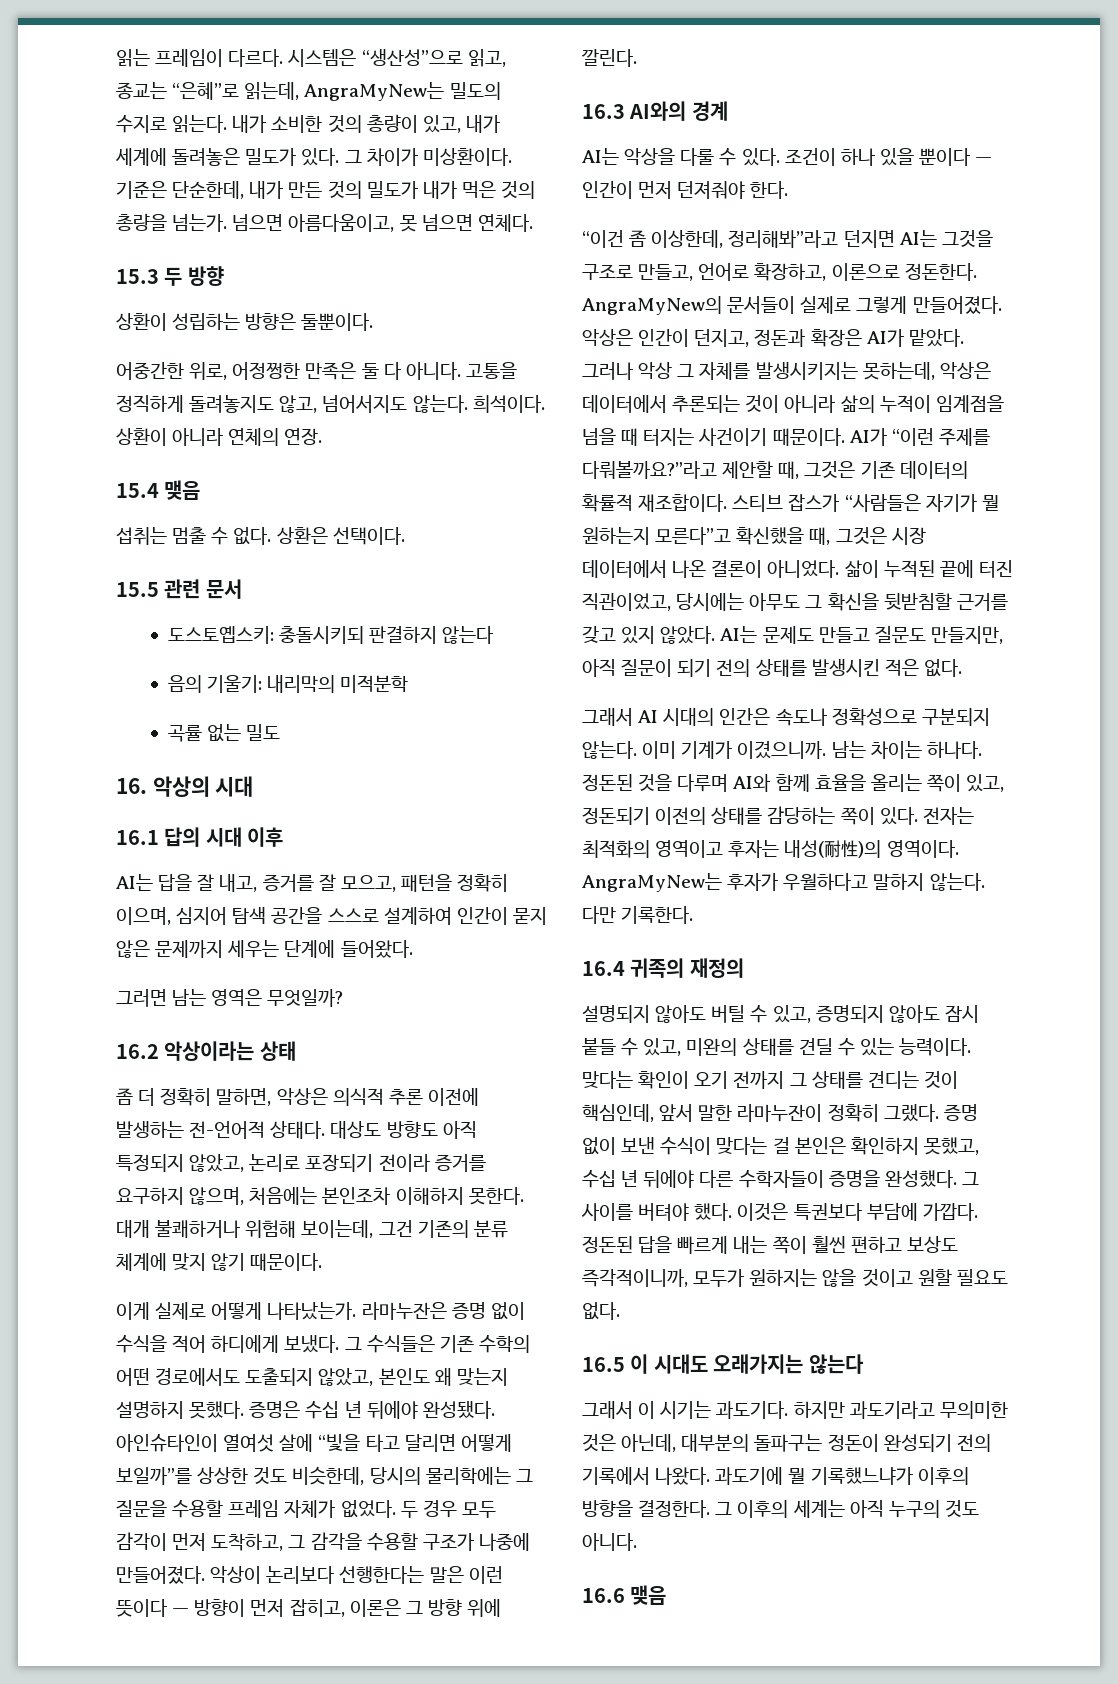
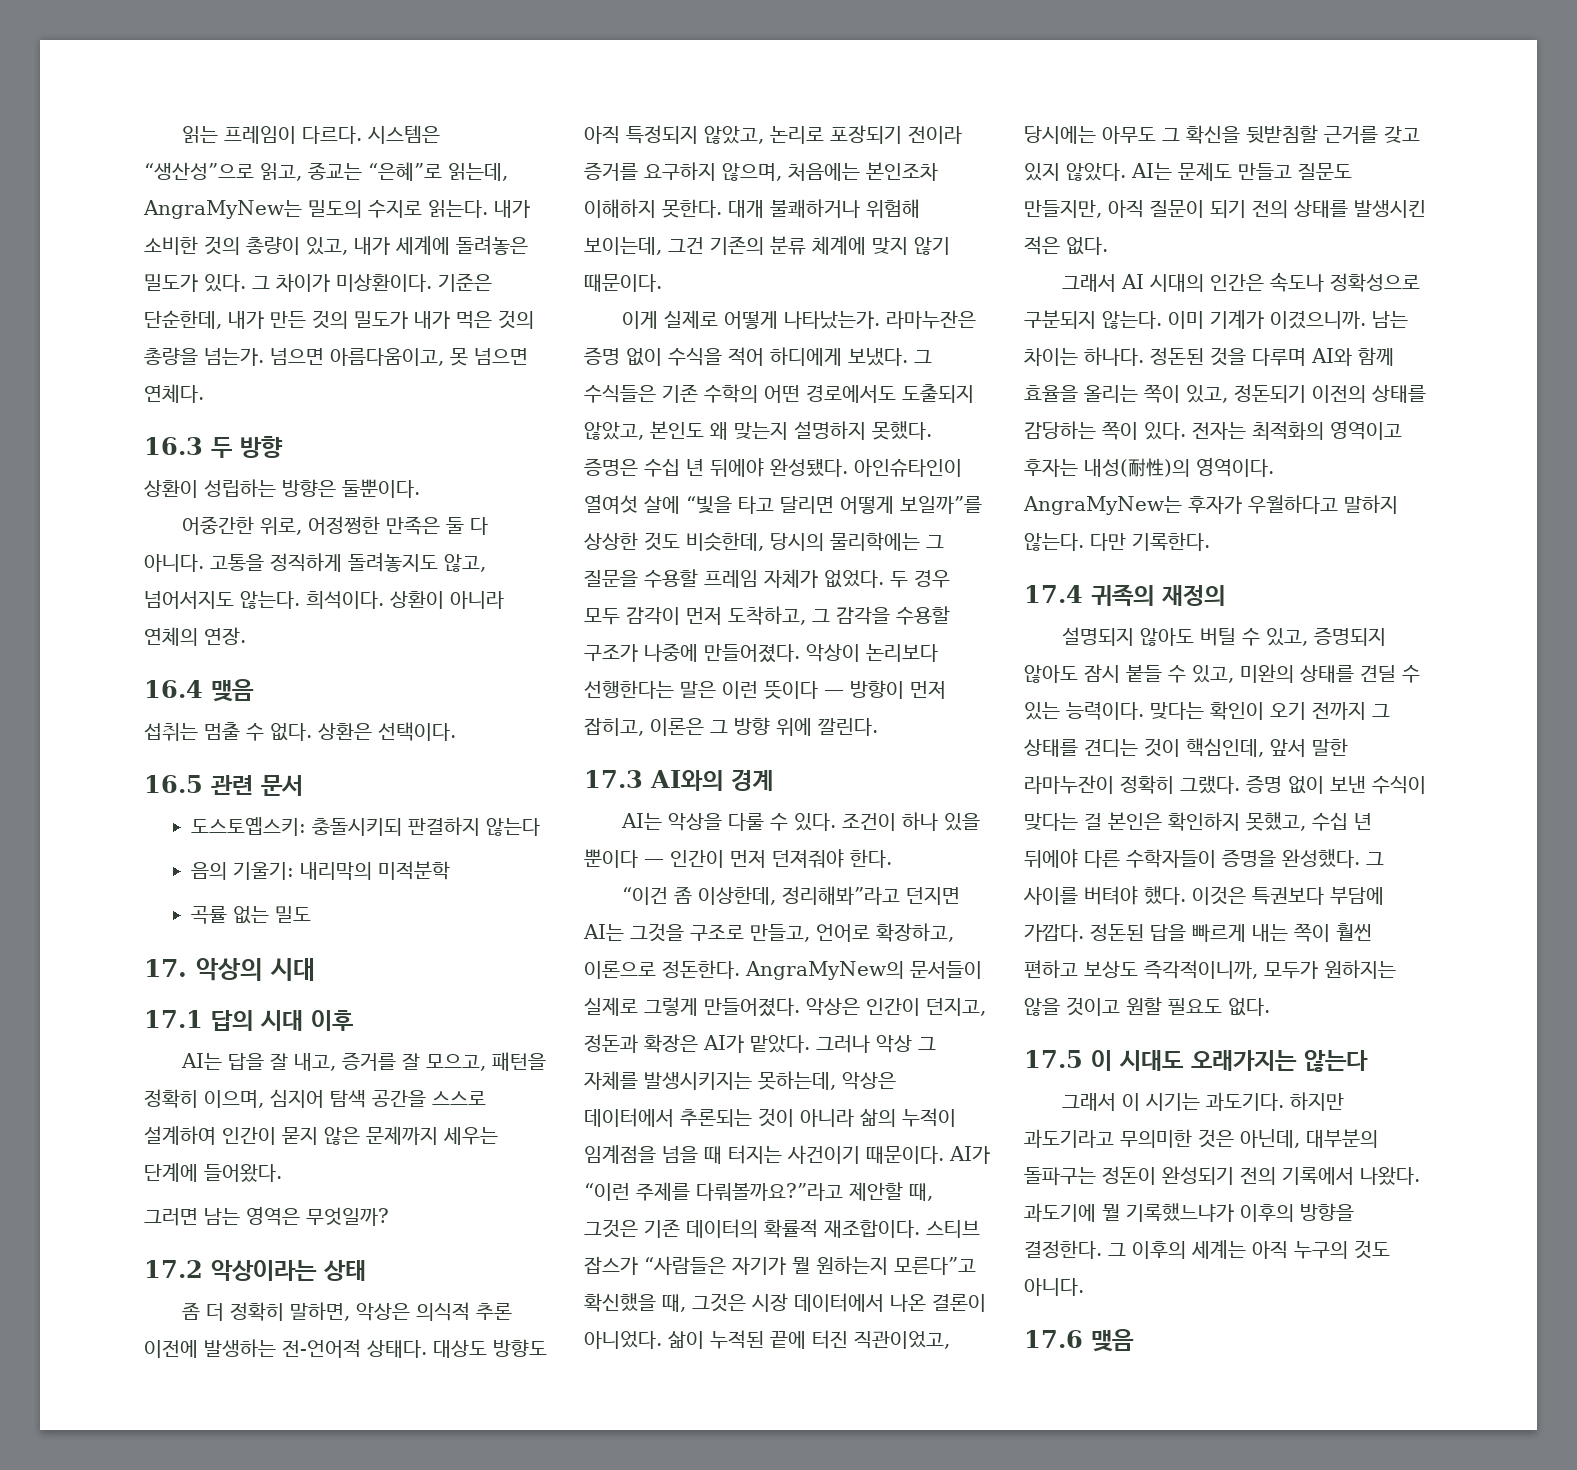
- 15.3 두 방향
+ 16.3 두 방향
- 15.4 맺음
+ 16.4 맺음
- 15.5 관련 문서
+ 16.5 관련 문서
- 16. 악상의 시대
+ 17. 악상의 시대
- 16.1 답의 시대 이후
+ 17.1 답의 시대 이후
- 16.2 악상이라는 상태
+ 17.2 악상이라는 상태
- 16.3 AI와의 경계
+ 17.3 AI와의 경계
- 16.4 귀족의 재정의
+ 17.4 귀족의 재정의
- 16.5 이 시대도 오래가지는 않는다
+ 17.5 이 시대도 오래가지는 않는다
- 16.6 맺음
+ 17.6 맺음

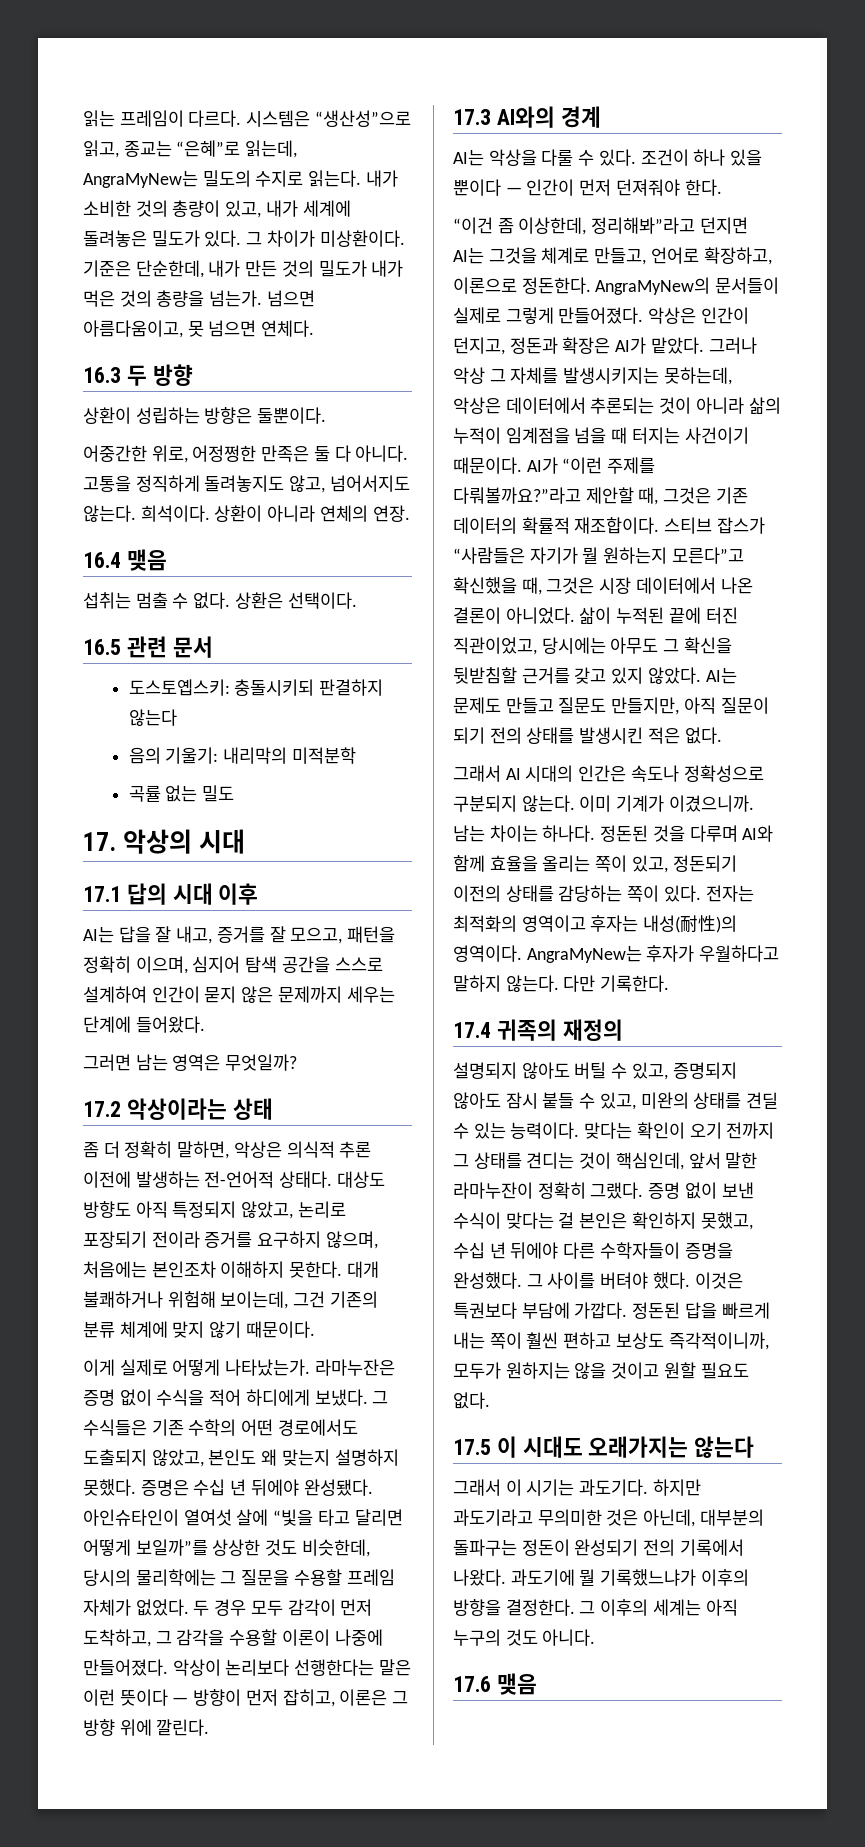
- 두 경우 모두 감각이 먼저 도착하고, 그 감각을 수용할 구조가 나중에 만들어졌다.
+ 두 경우 모두 감각이 먼저 도착하고, 그 감각을 수용할 이론이 나중에 만들어졌다.
- “이건 좀 이상한데, 정리해봐”라고 던지면 AI는 그것을 구조로 만들고, 언어로 확장하고, 이론으로 정돈한다.
+ “이건 좀 이상한데, 정리해봐”라고 던지면 AI는 그것을 체계로 만들고, 언어로 확장하고, 이론으로 정돈한다.

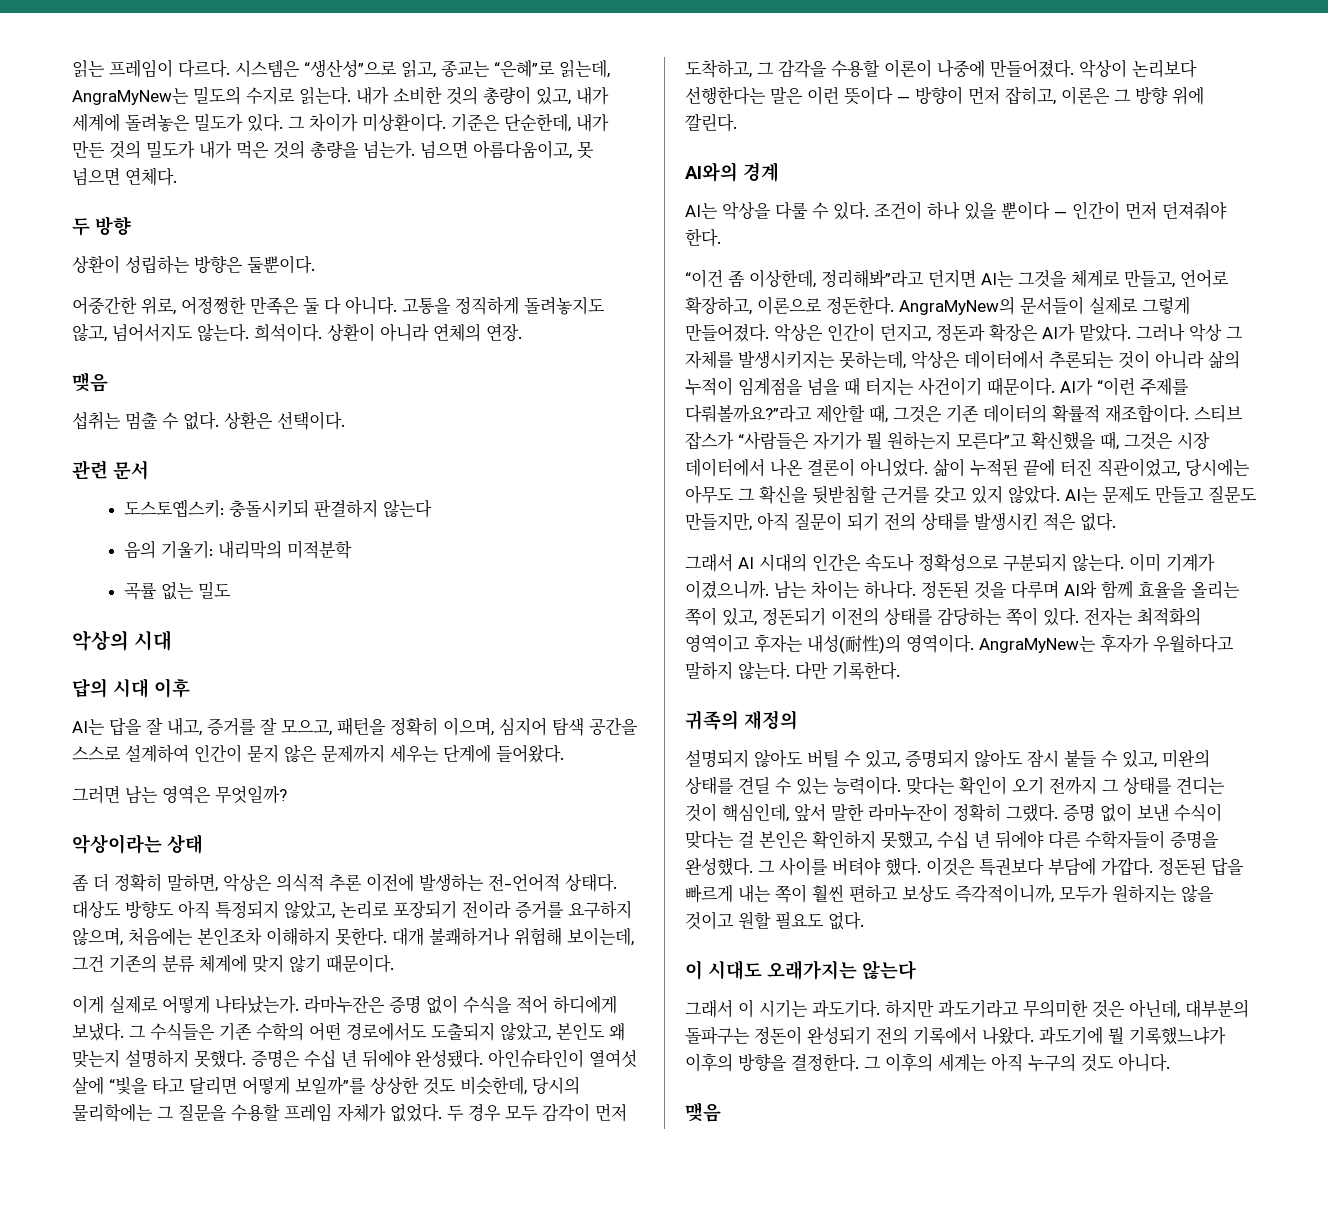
- 16.3 두 방향
+ 두 방향
  상환이 아니라 연체의 연장.
- 16.4 맺음
+ 맺음
- 16.5 관련 문서
+ 관련 문서
- 17. 악상의 시대
+ 악상의 시대
- 17.1 답의 시대 이후
+ 답의 시대 이후
- 17.2 악상이라는 상태
+ 악상이라는 상태
- 17.3 AI와의 경계
+ AI와의 경계
- 17.4 귀족의 재정의
+ 귀족의 재정의
- 17.5 이 시대도 오래가지는 않는다
+ 이 시대도 오래가지는 않는다
  그 이후의 세계는 아직 누구의 것도 아니다.
- 17.6 맺음
+ 맺음

